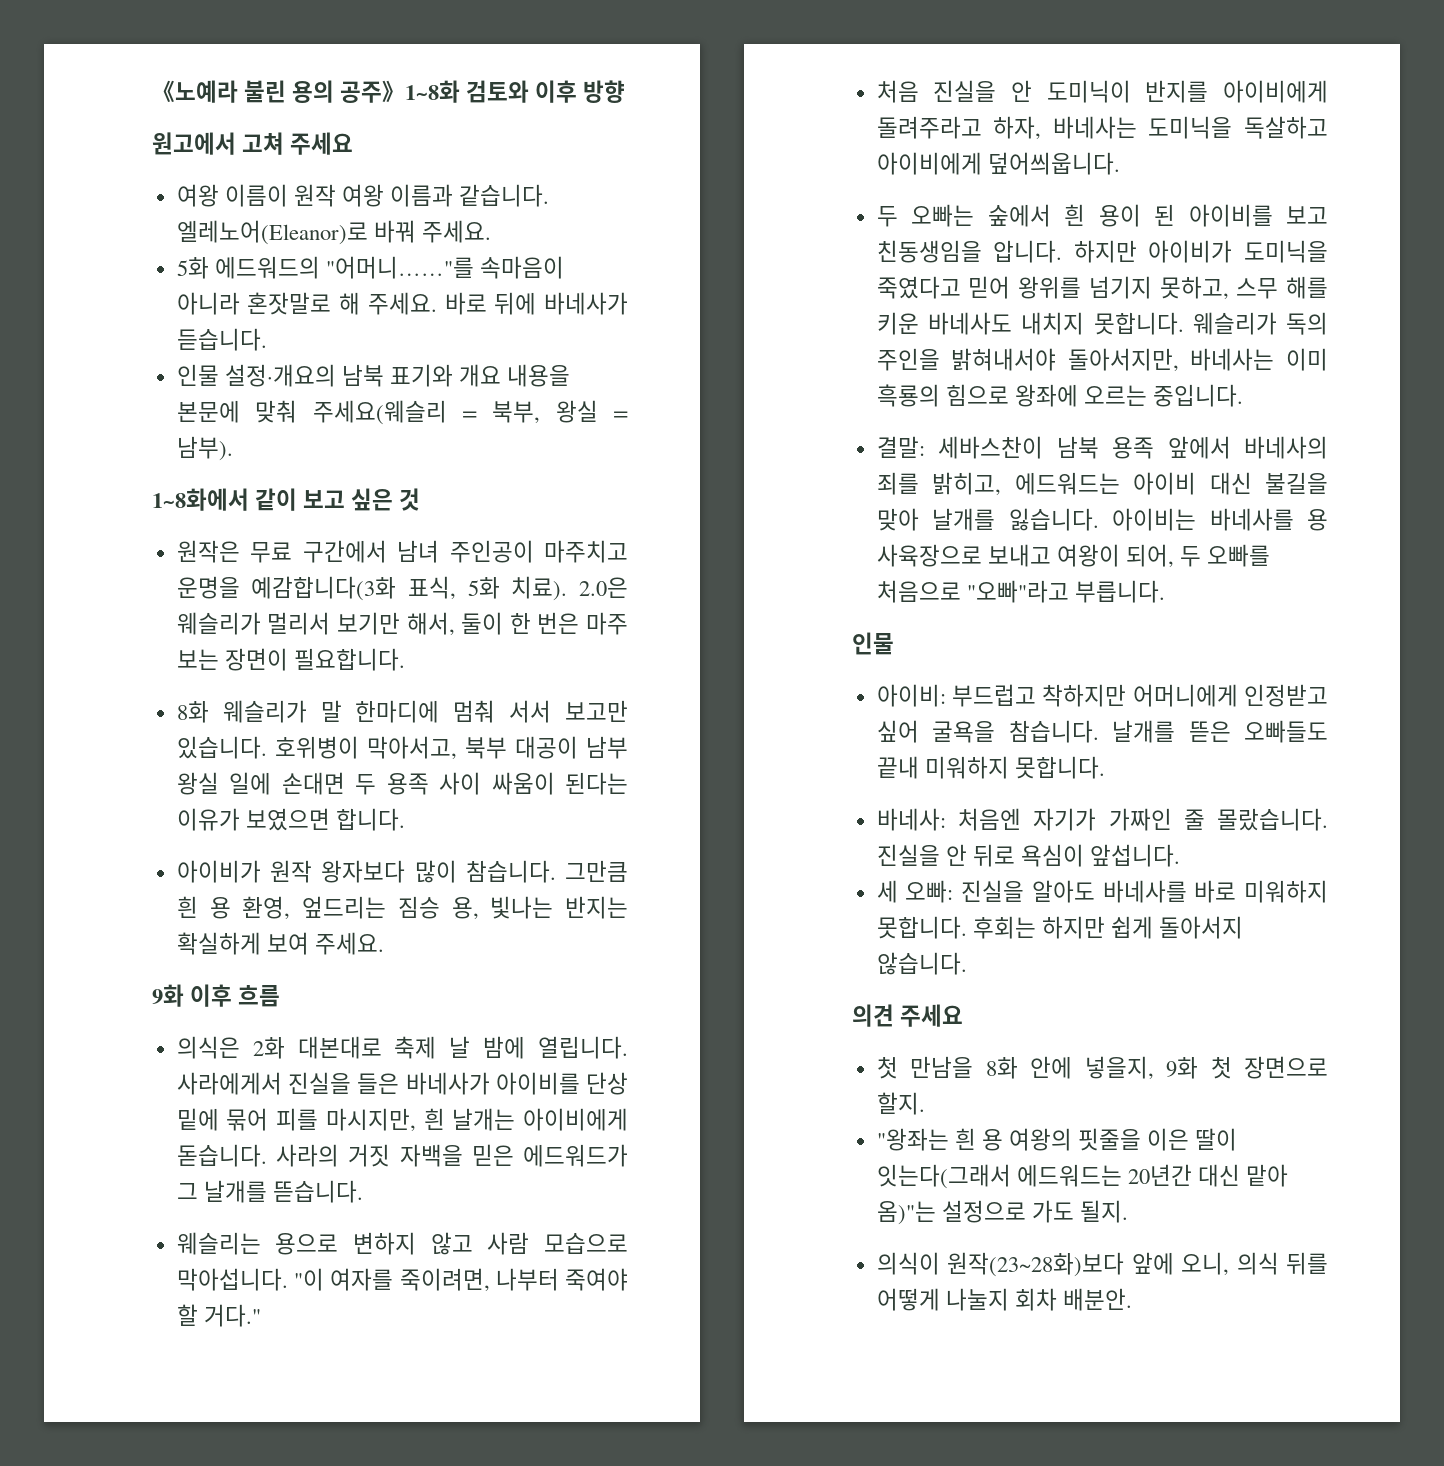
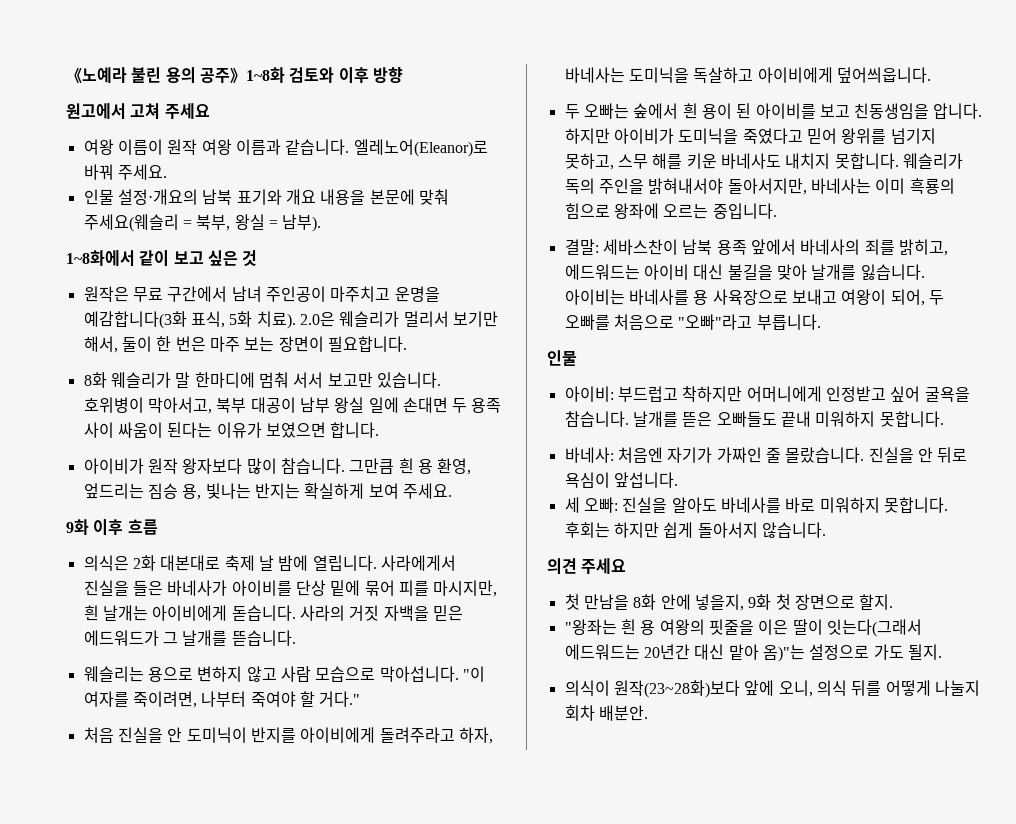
- 5화 에드워드의 "어머니……"를 속마음이 아니라 혼잣말로 해 주세요. 바로 뒤에 바네사가 듣습니다.

